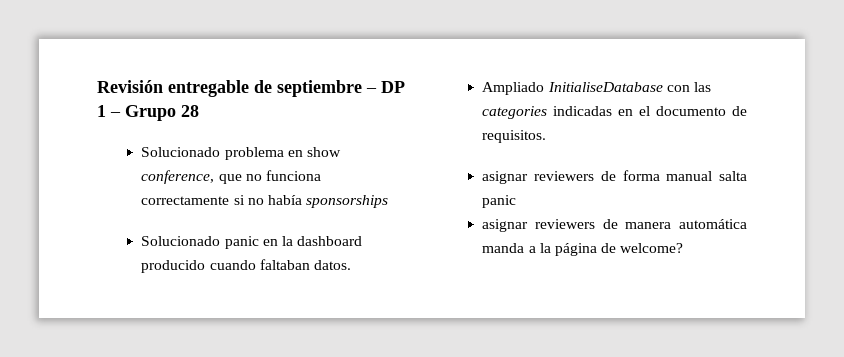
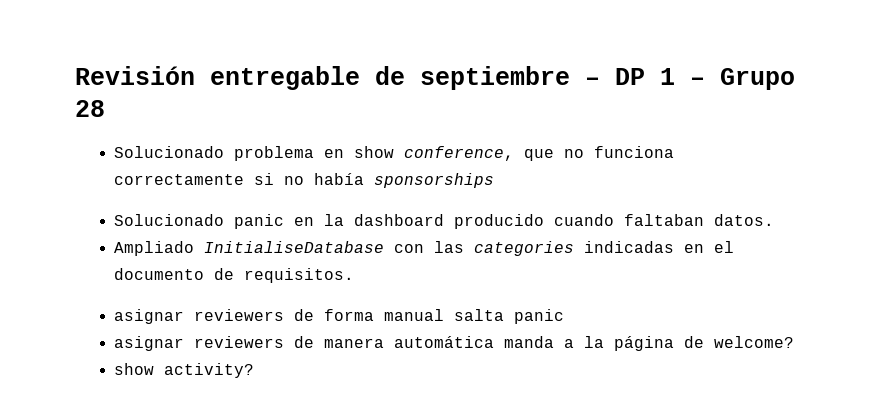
+ show activity?

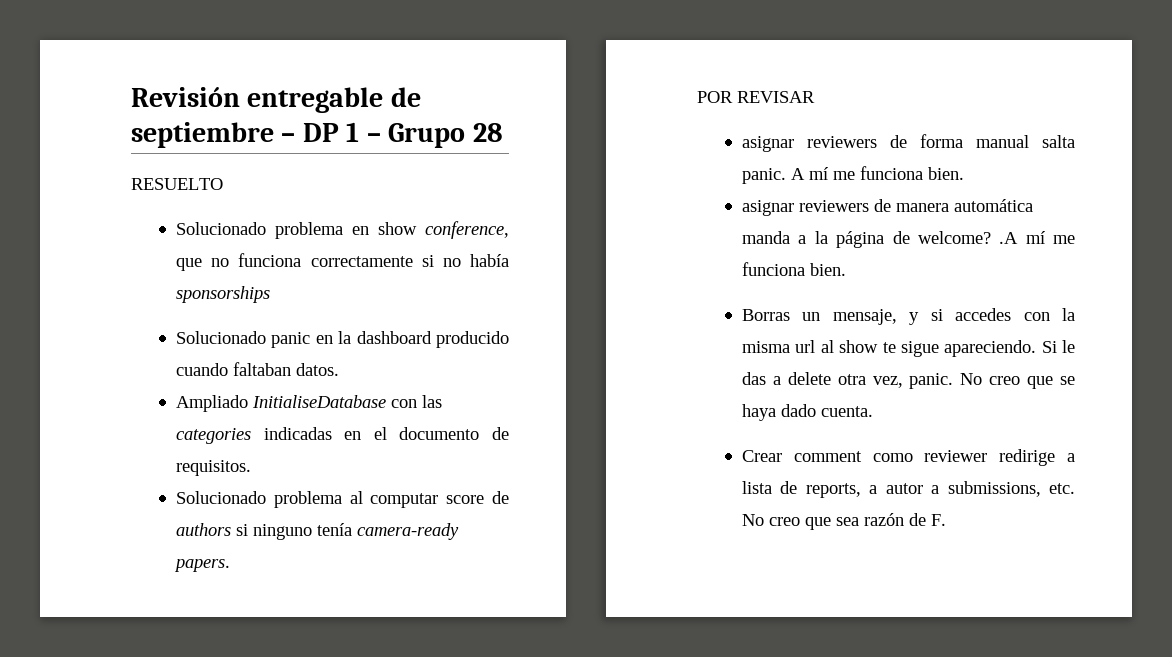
+ RESUELTO
+ Solucionado problema al computar score de authors si ninguno tenía camera-ready papers.
+ POR REVISAR
- asignar reviewers de forma manual salta panic
+ asignar reviewers de forma manual salta panic. A mí me funciona bien.
- asignar reviewers de manera automática manda a la página de welcome?
- show activity?
+ asignar reviewers de manera automática manda a la página de welcome? .A mí me funciona bien.
+ Borras un mensaje, y si accedes con la misma url al show te sigue apareciendo. Si le das a delete otra vez, panic. No creo que se haya dado cuenta.
+ Crear comment como reviewer redirige a lista de reports, a autor a submissions, etc. No creo que sea razón de F.

